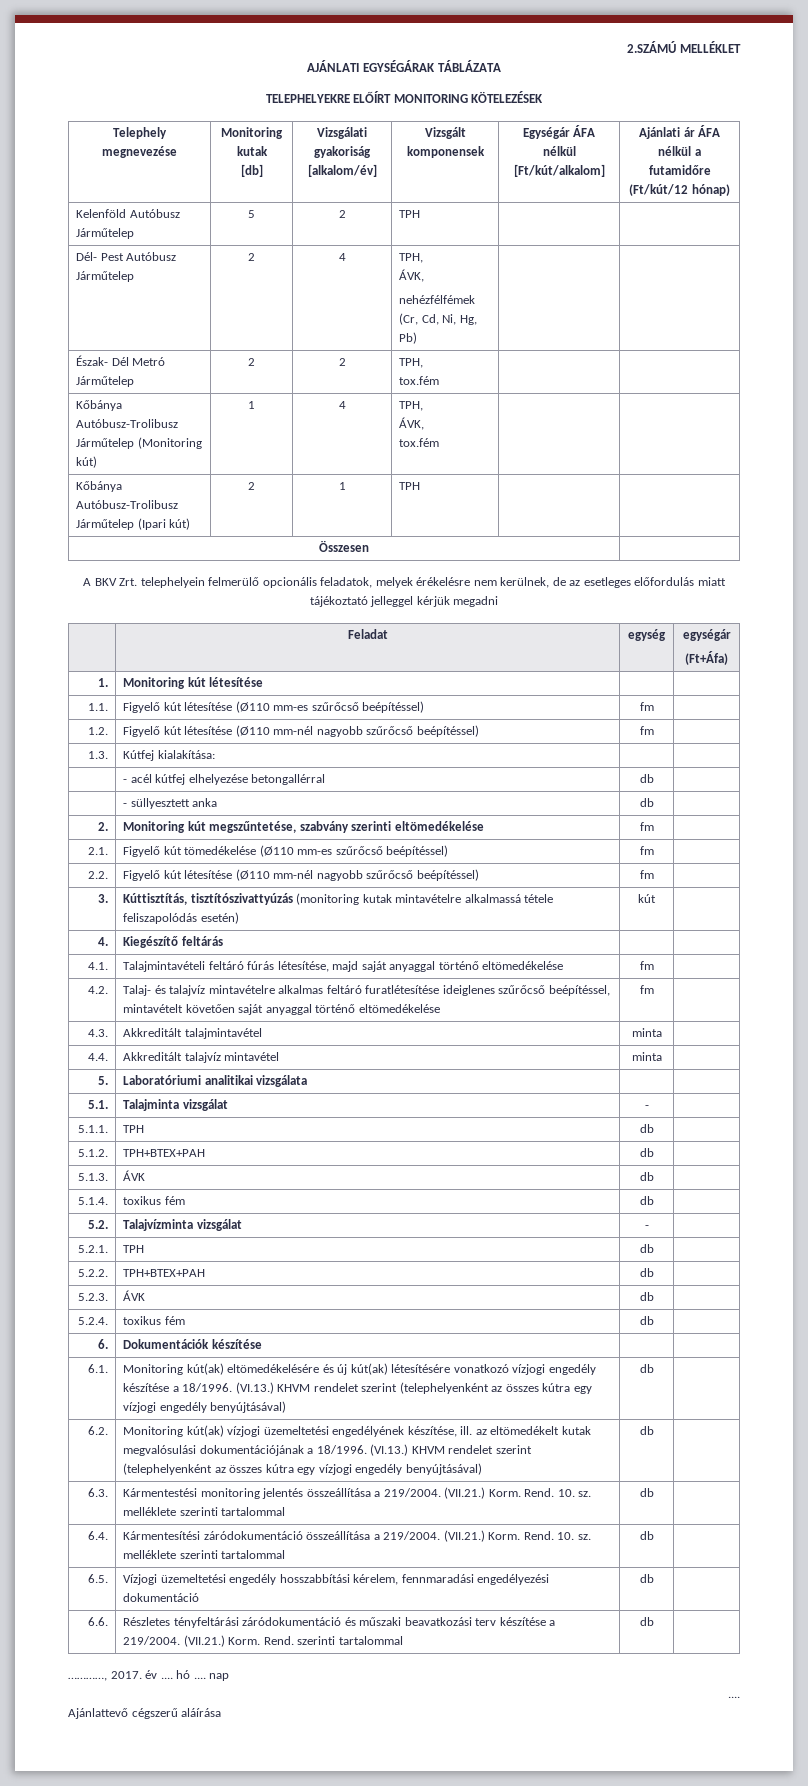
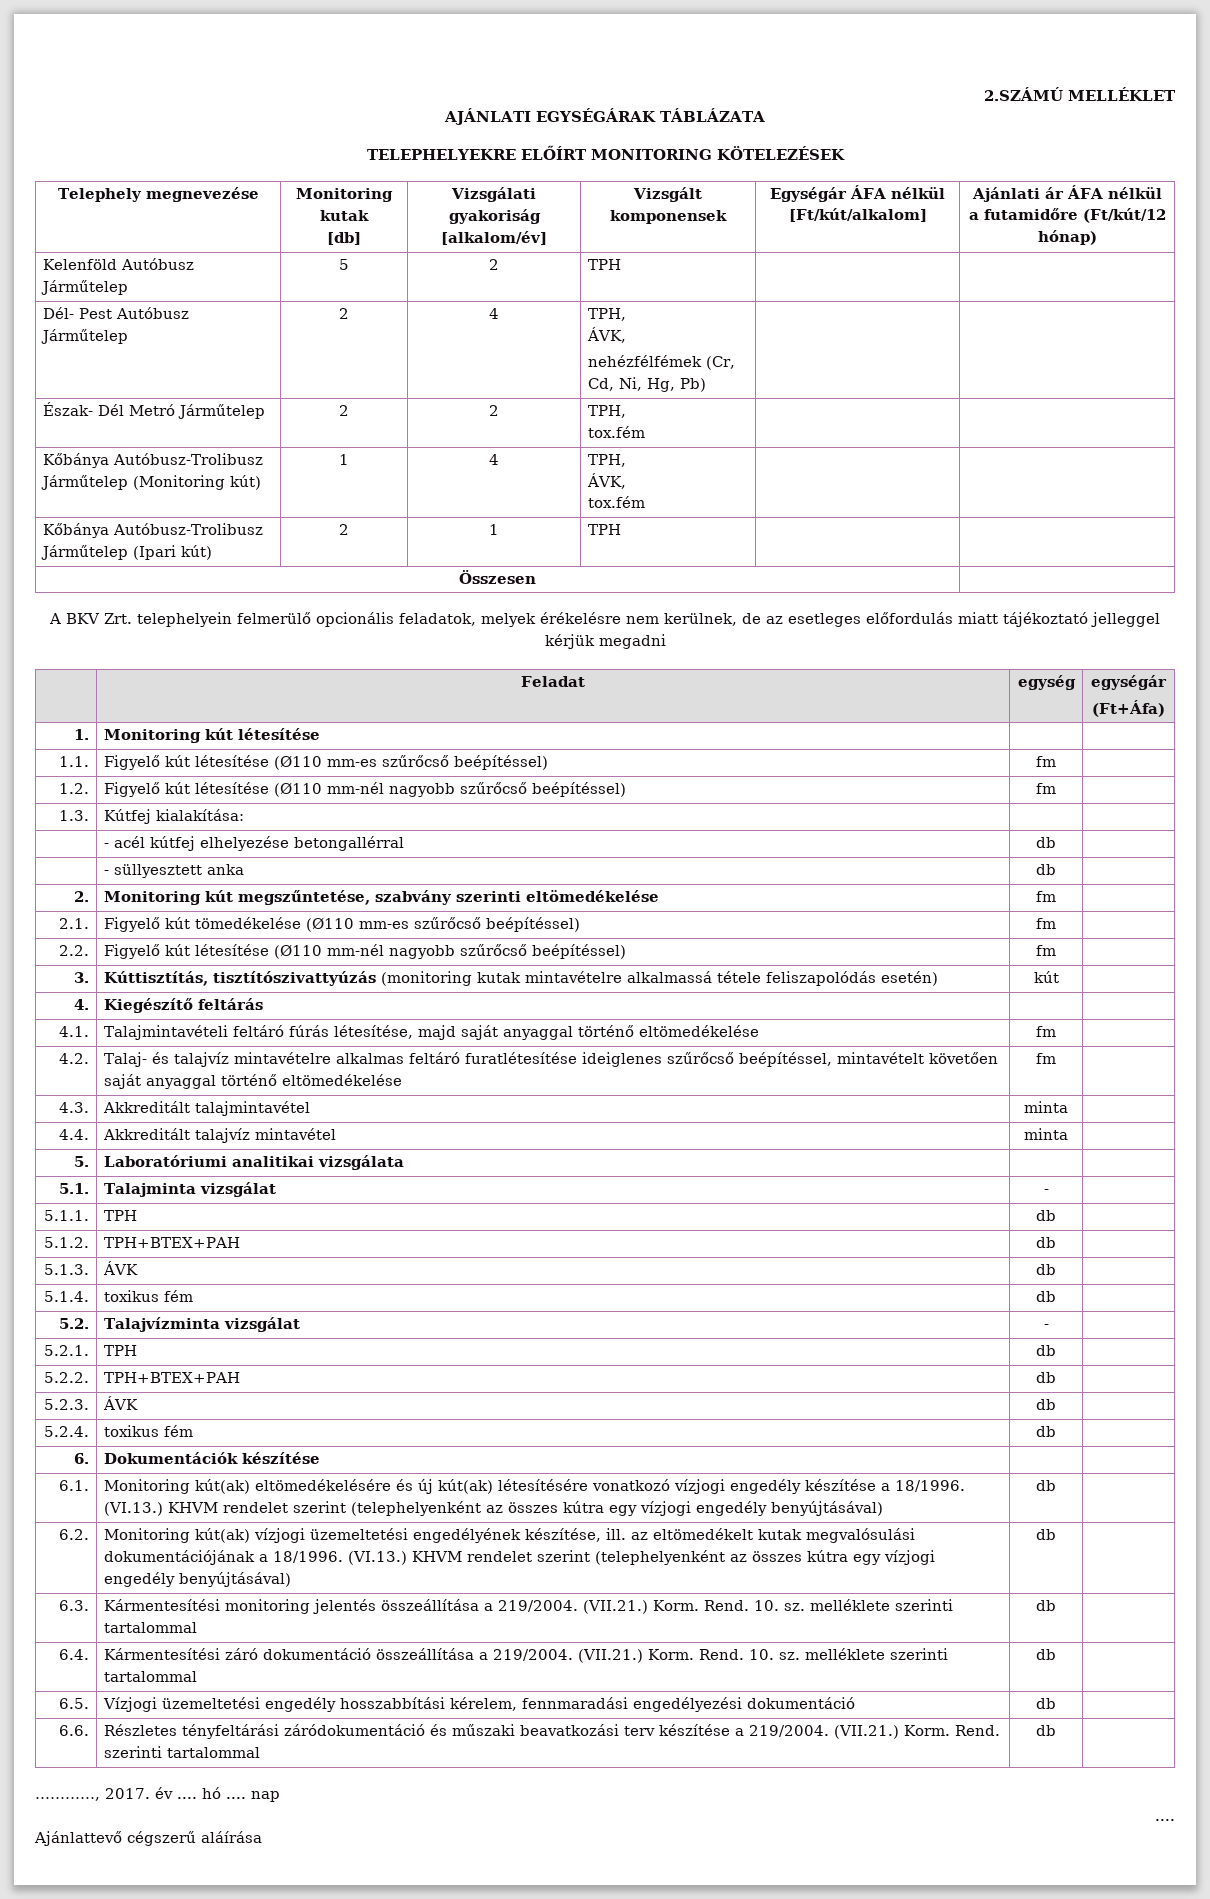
- 6.3. | Kármentestési monitoring jelentés összeállítása a 219/2004. (VII.21.) Korm. Rend. 10. sz. melléklete szerinti tartalommal | db |
+ 6.3. | Kármentesítési monitoring jelentés összeállítása a 219/2004. (VII.21.) Korm. Rend. 10. sz. melléklete szerinti tartalommal | db |
- 6.4. | Kármentesítési záródokumentáció összeállítása a 219/2004. (VII.21.) Korm. Rend. 10. sz. melléklete szerinti tartalommal | db |
+ 6.4. | Kármentesítési záró dokumentáció összeállítása a 219/2004. (VII.21.) Korm. Rend. 10. sz. melléklete szerinti tartalommal | db |

